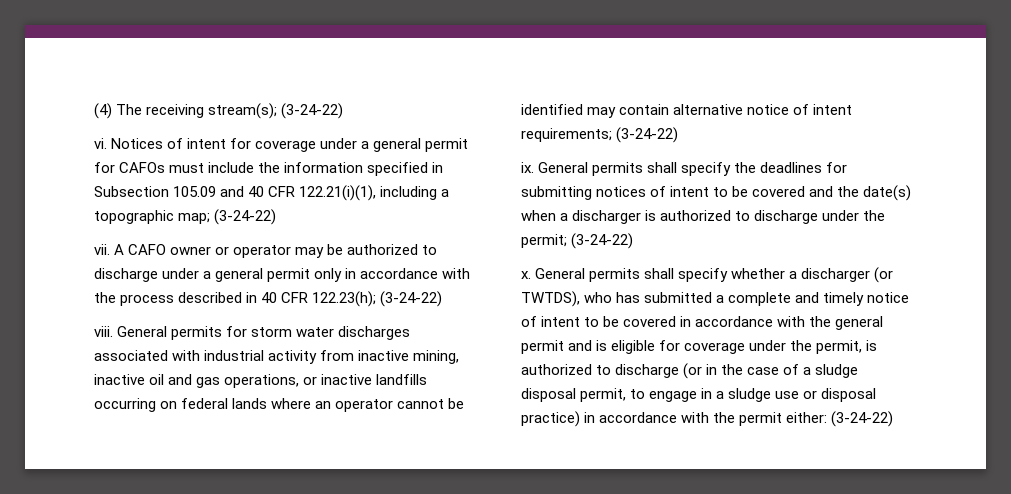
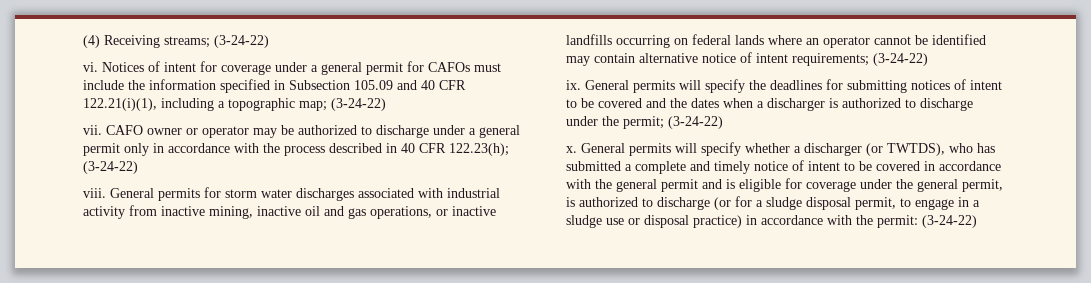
- (4) The receiving stream(s); (3-24-22)
+ (4) Receiving streams; (3-24-22)
- A CAFO owner or operator may be authorized to discharge under a general permit only in accordance with the process described in 40 CFR 122.23(h); (3-24-22)
+ CAFO owner or operator may be authorized to discharge under a general permit only in accordance with the process described in 40 CFR 122.23(h); (3-24-22)
- General permits shall specify the deadlines for submitting notices of intent to be covered and the date(s) when a discharger is authorized to discharge under the permit; (3-24-22)
+ General permits will specify the deadlines for submitting notices of intent to be covered and the dates when a discharger is authorized to discharge under the permit; (3-24-22)
- General permits shall specify whether a discharger (or TWTDS), who has submitted a complete and timely notice of intent to be covered in accordance with the general permit and is eligible for coverage under the permit, is authorized to discharge (or in the case of a sludge disposal permit, to engage in a sludge use or disposal practice) in accordance with the permit either: (3-24-22)
+ General permits will specify whether a discharger (or TWTDS), who has submitted a complete and timely notice of intent to be covered in accordance with the general permit and is eligible for coverage under the general permit, is authorized to discharge (or for a sludge disposal permit, to engage in a sludge use or disposal practice) in accordance with the permit: (3-24-22)

